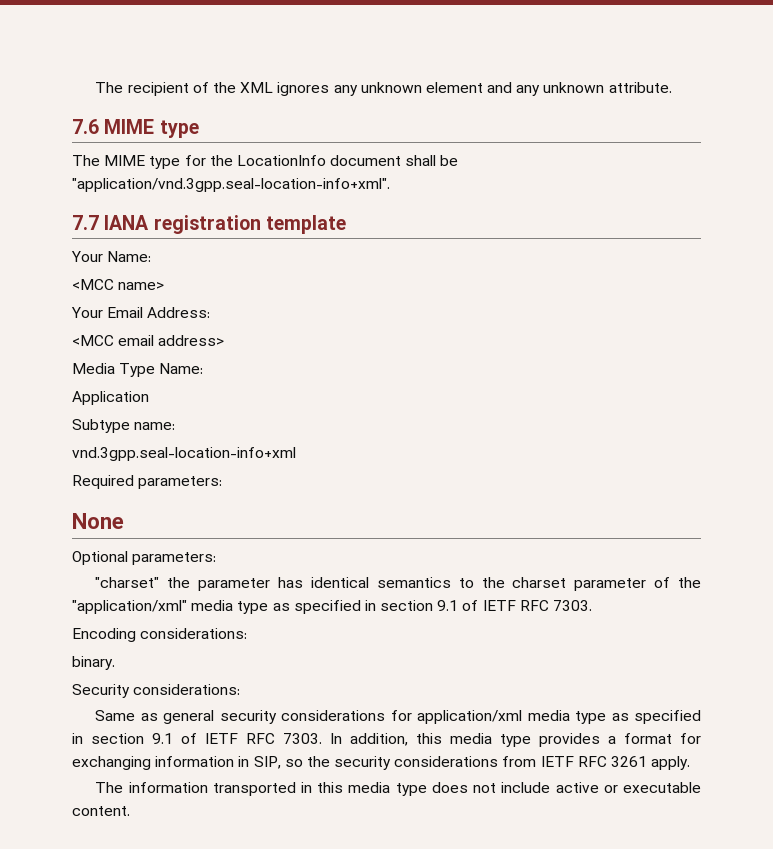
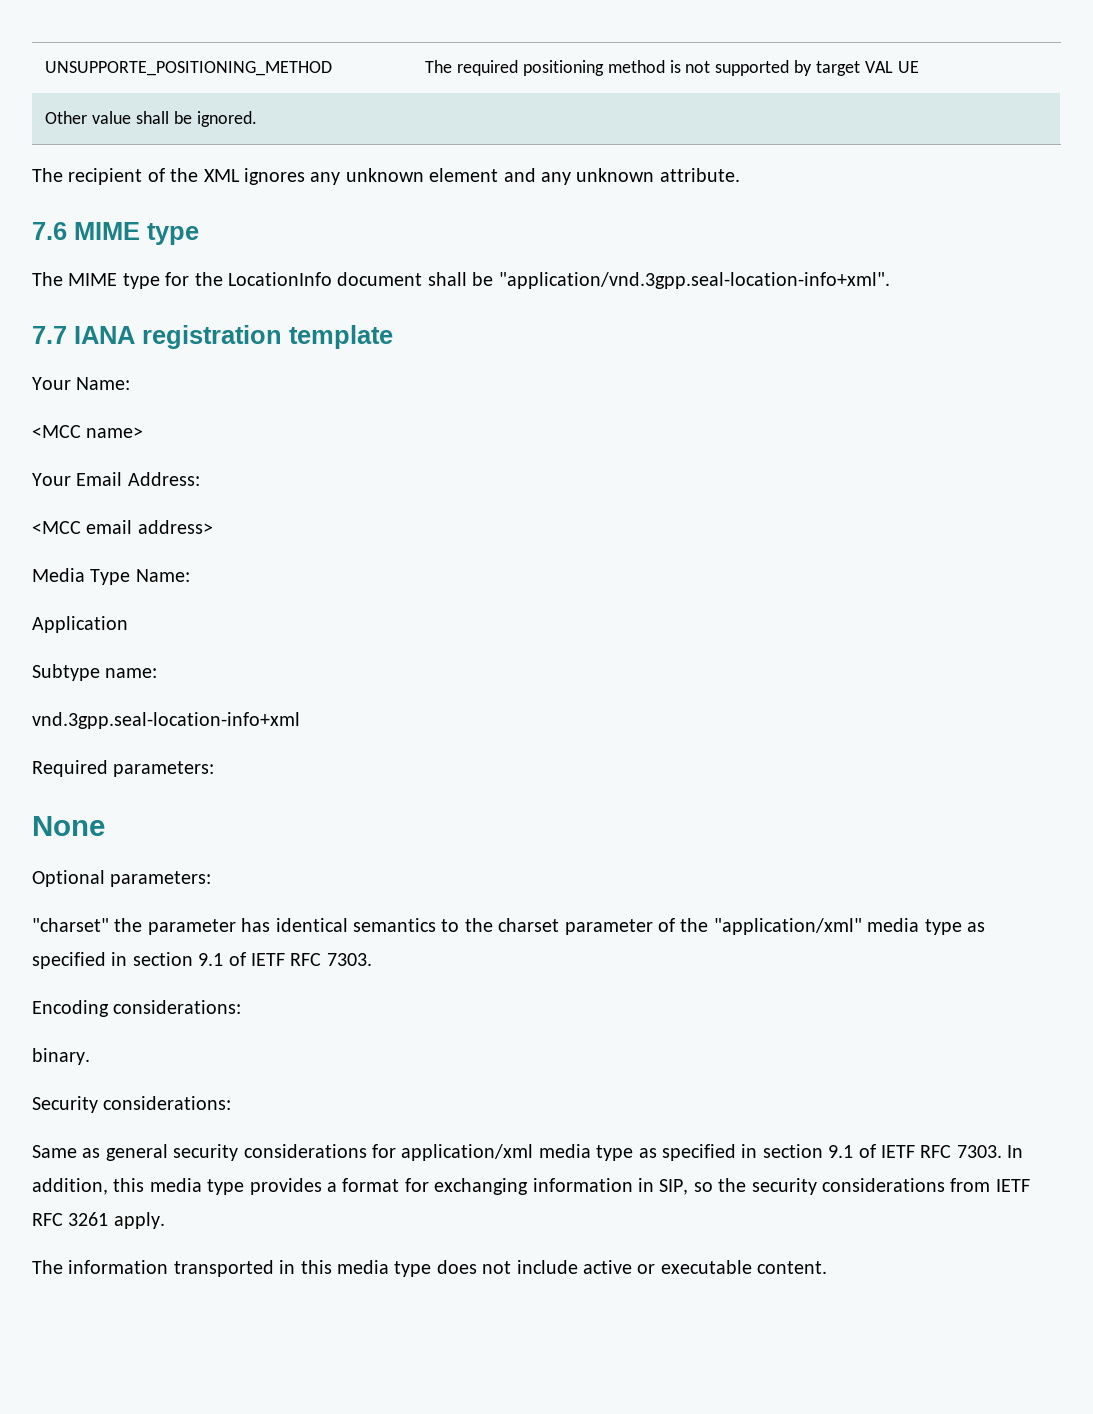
+ UNSUPPORTE_POSITIONING_METHOD | The required positioning method is not supported by target VAL UE
+ Other value shall be ignored.

